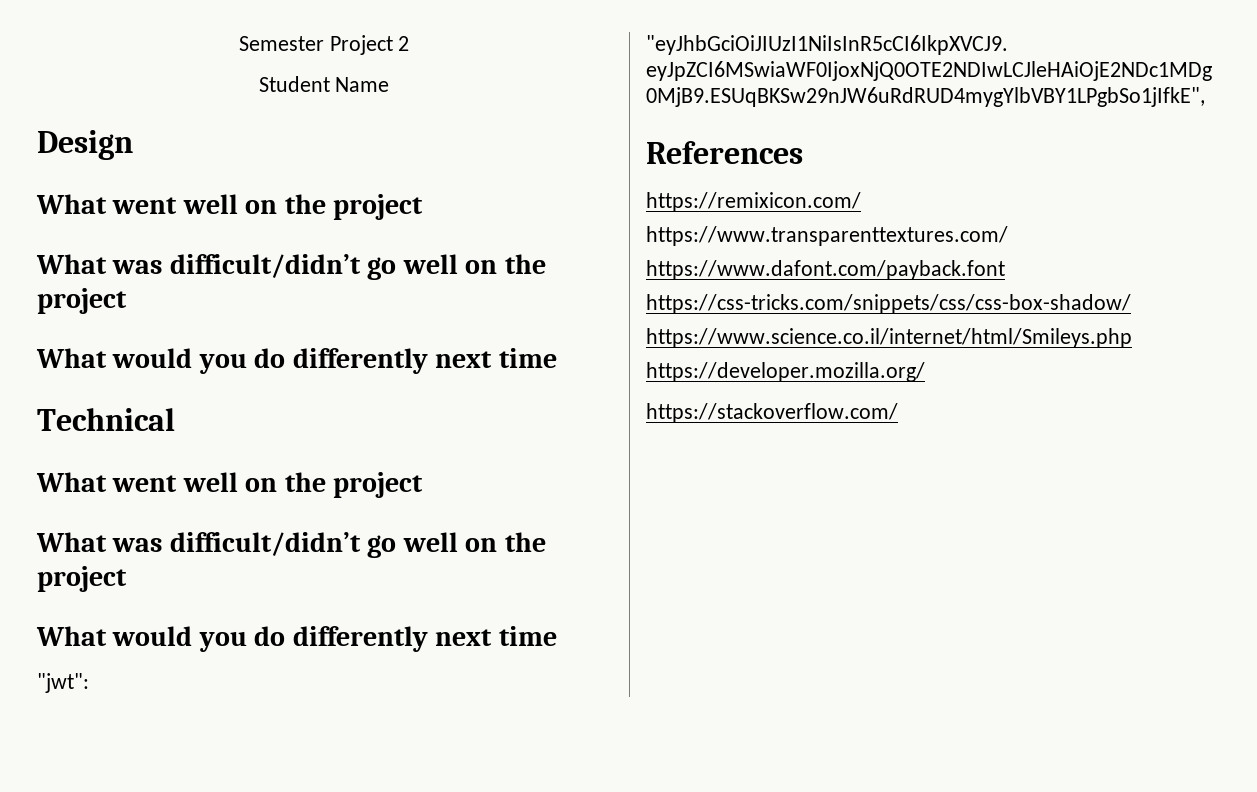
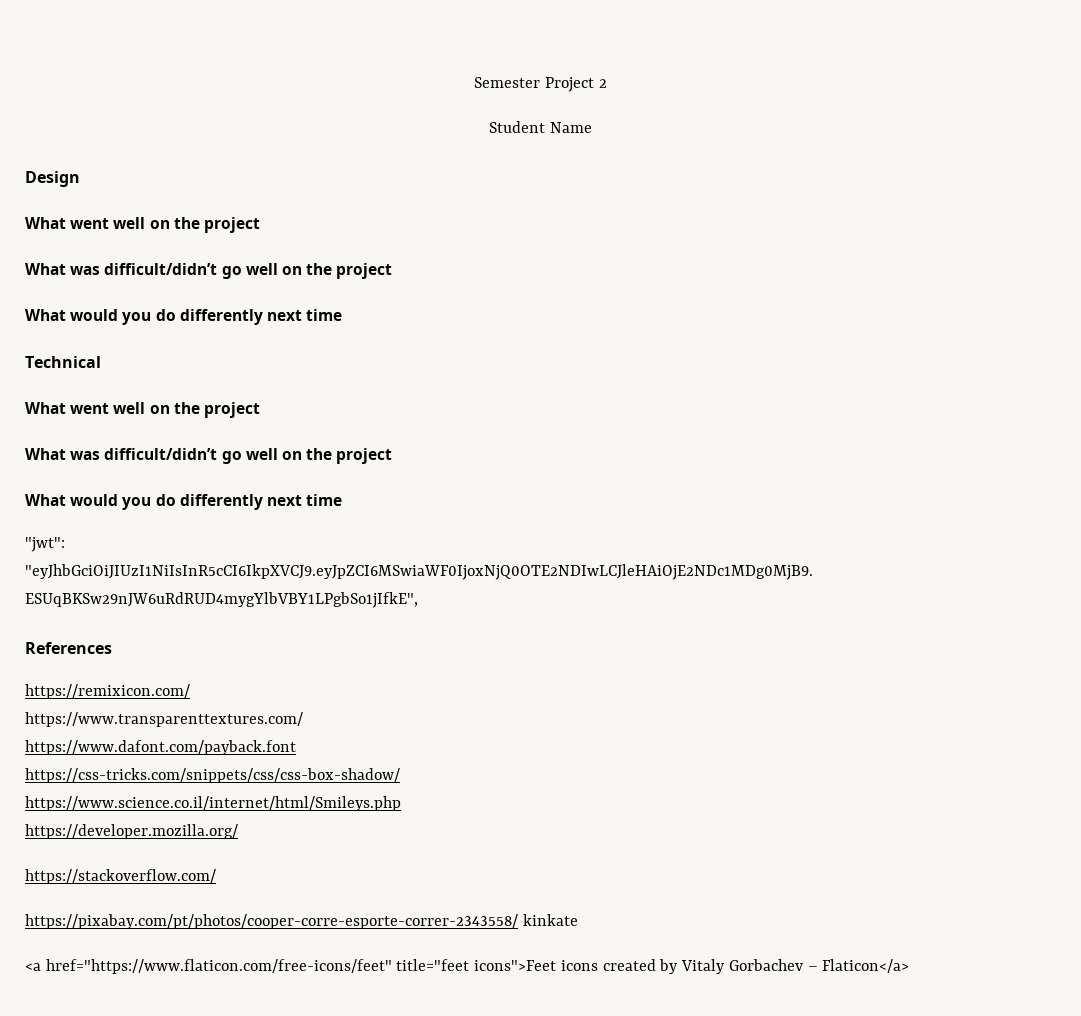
+ https://pixabay.com/pt/photos/cooper-corre-esporte-correr-2343558/ kinkate
+ <a href="https://www.flaticon.com/free-icons/feet" title="feet icons">Feet icons created by Vitaly Gorbachev – Flaticon</a>

